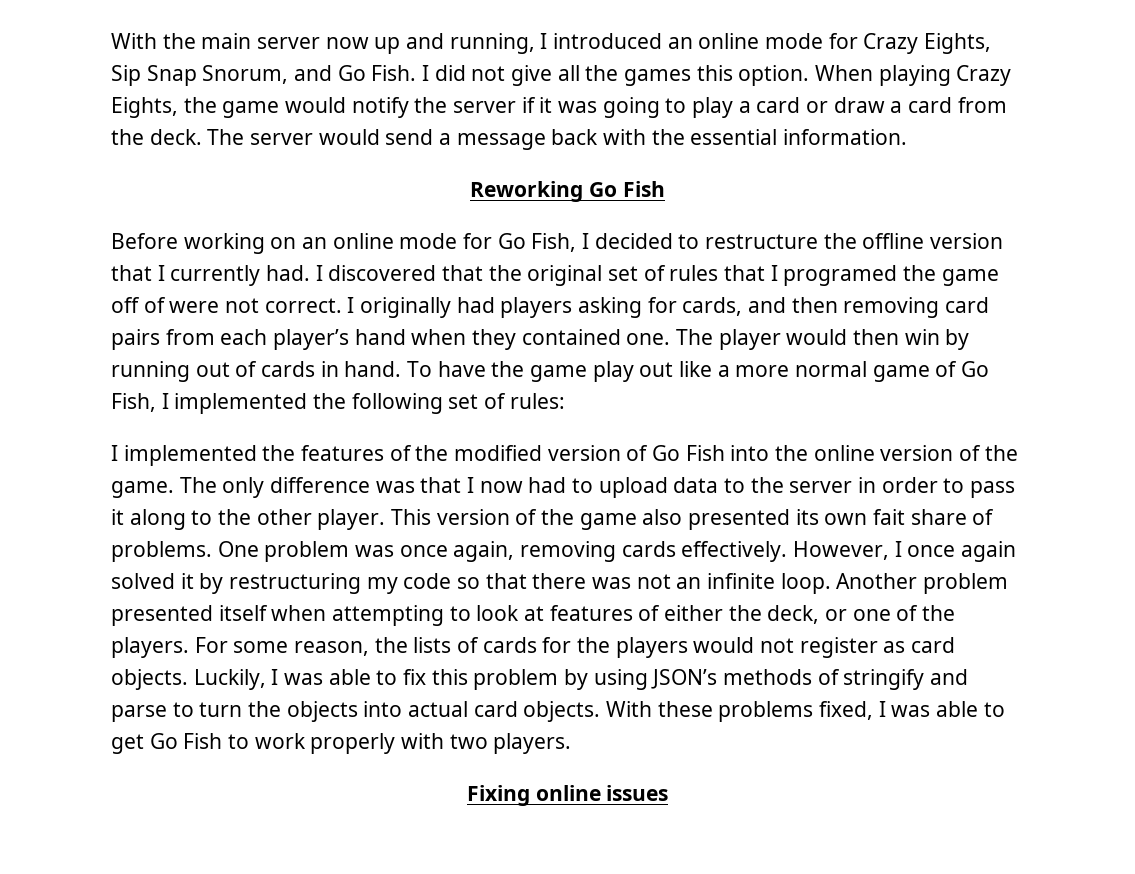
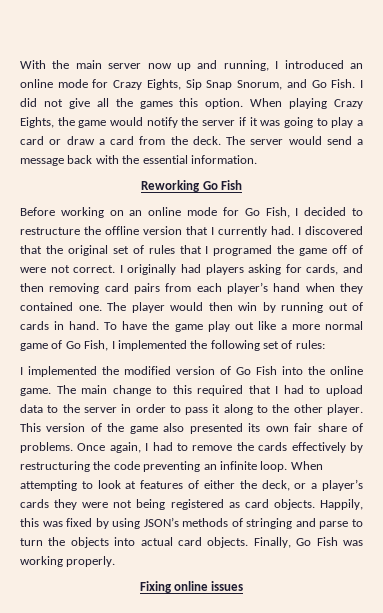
- I implemented the features of the modified version of Go Fish into the online version of the game. The only difference was that I now had to upload data to the server in order to pass it along to the other player.
+ I implemented the modified version of Go Fish into the online game. The main change to this required that I had to upload data to the server in order to pass it along to the other player.
- This version of the game also presented its own fait share of problems.
+ This version of the game also presented its own fair share of problems.
- One problem was once again, removing cards effectively. However, I once again solved it by restructuring my code so that there was not an infinite loop. Another problem presented itself when attempting to look at features of either the deck, or one of the players. For some reason, the lists of cards for the players would not register as card objects. Luckily, I was able to fix this problem by using JSON’s methods of stringify and parse to turn the objects into actual card objects.
+ Once again, I had to remove the cards effectively by restructuring the code preventing an infinite loop. When attempting to look at features of either the deck, or a player’s cards they were not being registered as card objects. Happily, this was fixed by using JSON’s methods of stringing and parse to turn the objects into actual card objects.
- With these problems fixed, I was able to get Go Fish to work properly with two players.
+ Finally, Go Fish was working properly.

